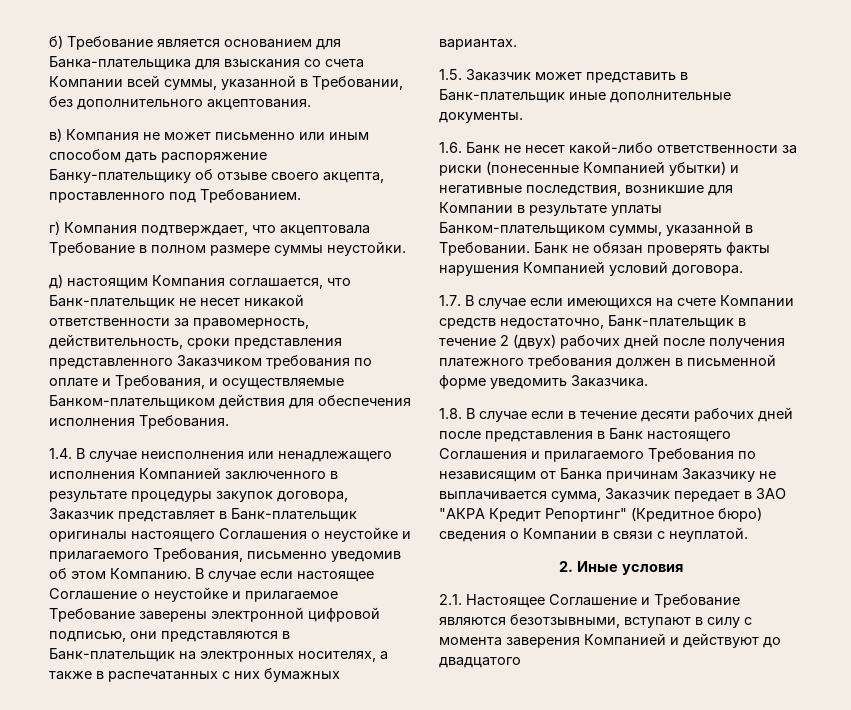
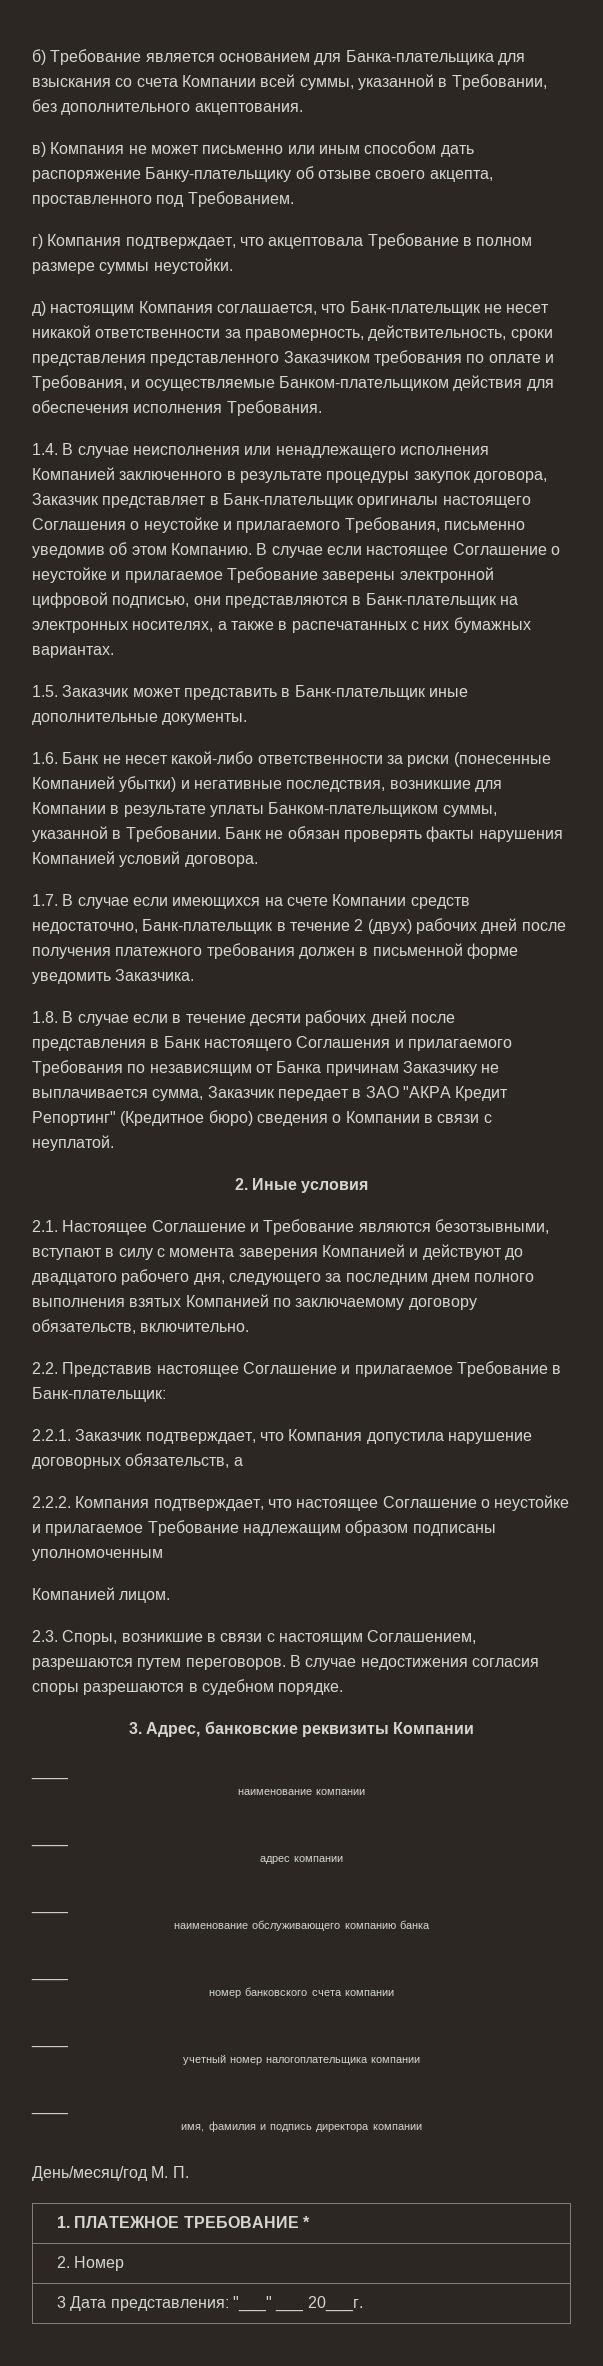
- 2.1. Настоящее Соглашение и Требование являются безотзывными, вступают в силу с момента заверения Компанией и действуют до двадцатого
+ 2.1. Настоящее Соглашение и Требование являются безотзывными, вступают в силу с момента заверения Компанией и действуют до двадцатого рабочего дня, следующего за последним днем полного выполнения взятых Компанией по заключаемому договору обязательств, включительно.
+ 2.2. Представив настоящее Соглашение и прилагаемое Требование в Банк-плательщик:
+ 2.2.1. Заказчик подтверждает, что Компания допустила нарушение договорных обязательств, а
+ 2.2.2. Компания подтверждает, что настоящее Соглашение о неустойке и прилагаемое Требование надлежащим образом подписаны уполномоченным
+ Компанией лицом.
+ 2.3. Споры, возникшие в связи с настоящим Соглашением, разрешаются путем переговоров. В случае недостижения согласия споры разрешаются в судебном порядке.
+ 3. Адрес, банковские реквизиты Компании
+ ____
+ наименование компании
+ ____
+ адрес компании
+ ____
+ наименование обслуживающего компанию банка
+ ____
+ номер банковского счета компании
+ ____
+ учетный номер налогоплательщика компании
+ ____
+ имя, фамилия и подпись директора компании
+ День/месяц/год М. П.
+ 1. ПЛАТЕЖНОЕ ТРЕБОВАНИЕ *
+ 2. Номер
+ 3 Дата представления: "___" ___ 20___г.

